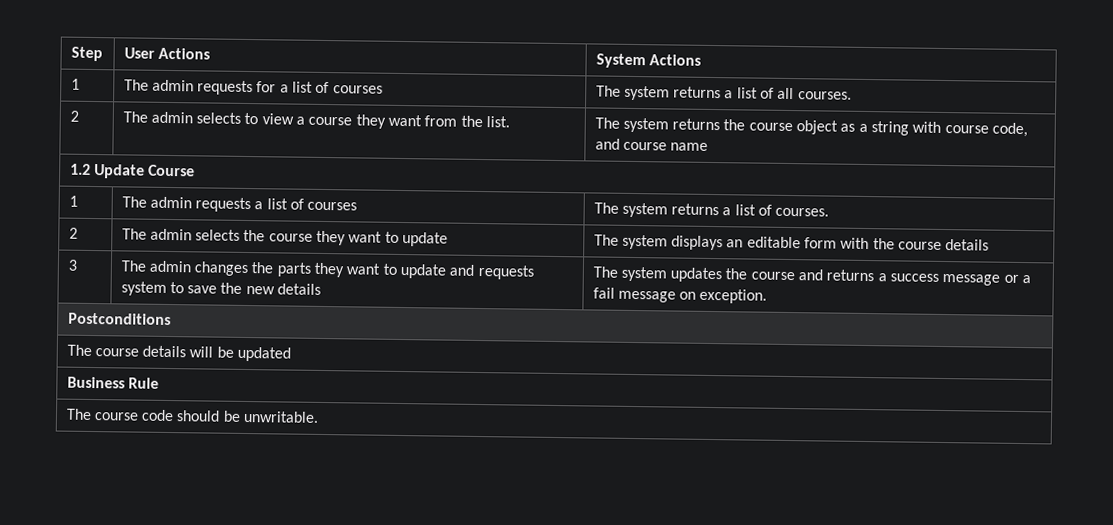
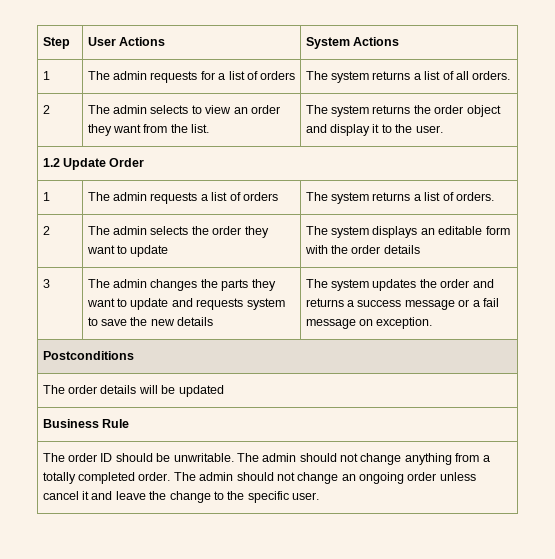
- 1 | The admin requests for a list of courses | The system returns a list of all courses.
+ 1 | The admin requests for a list of orders | The system returns a list of all orders.
- 2 | The admin selects to view a course they want from the list. | The system returns the course object as a string with course code, and course name
+ 2 | The admin selects to view an order they want from the list. | The system returns the order object and display it to the user.
- 1.2 Update Course
+ 1.2 Update Order
- 1 | The admin requests a list of courses | The system returns a list of courses.
+ 1 | The admin requests a list of orders | The system returns a list of orders.
- 2 | The admin selects the course they want to update | The system displays an editable form with the course details
+ 2 | The admin selects the order they want to update | The system displays an editable form with the order details
- 3 | The admin changes the parts they want to update and requests system to save the new details | The system updates the course and returns a success message or a fail message on exception.
+ 3 | The admin changes the parts they want to update and requests system to save the new details | The system updates the order and returns a success message or a fail message on exception.
- The course details will be updated
+ The order details will be updated
- The course code should be unwritable.
+ The order ID should be unwritable. The admin should not change anything from a totally completed order. The admin should not change an ongoing order unless cancel it and leave the change to the specific user.

